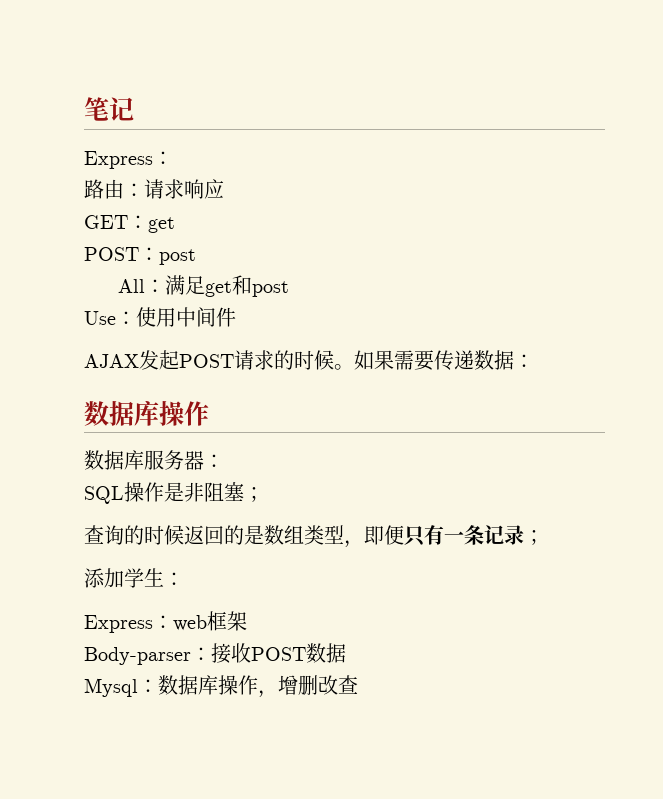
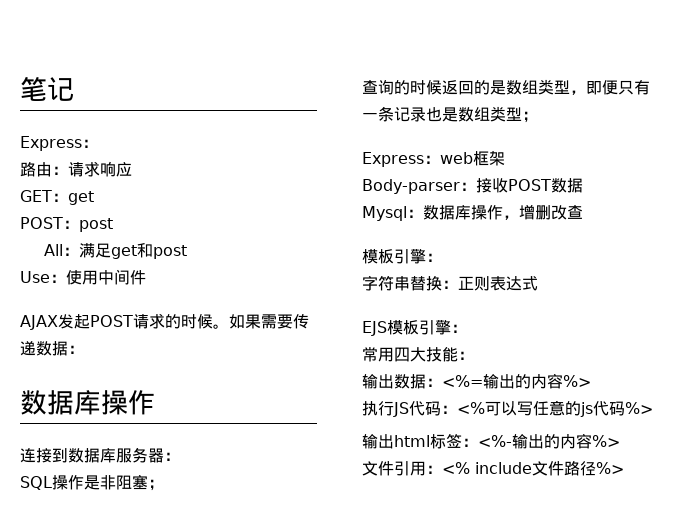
- 数据库服务器：
+ 连接到数据库服务器：
- 查询的时候返回的是数组类型，即便只有一条记录；
- 添加学生：
+ 查询的时候返回的是数组类型，即便只有一条记录也是数组类型；
  Mysql：数据库操作，增删改查
+ 模板引擎：
+ 字符串替换：正则表达式
+ EJS模板引擎：
+ 常用四大技能：
+ 输出数据：<%=输出的内容%>
+ 执行JS代码：<%可以写任意的js代码%>
+ 输出html标签：<%-输出的内容%>
+ 文件引用：<% include文件路径%>

